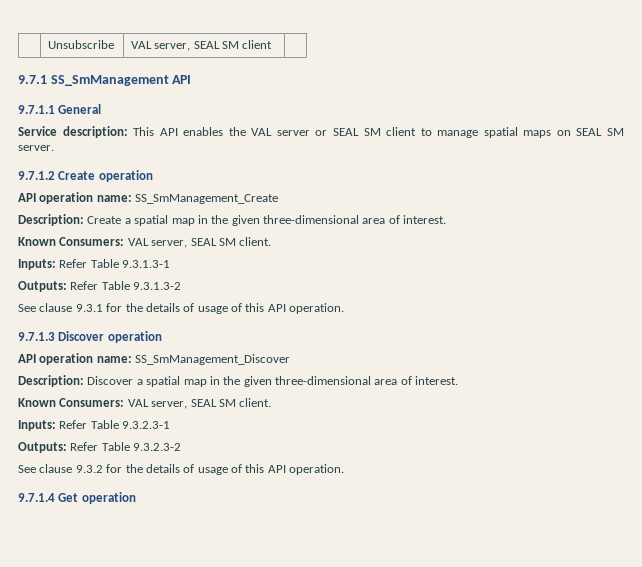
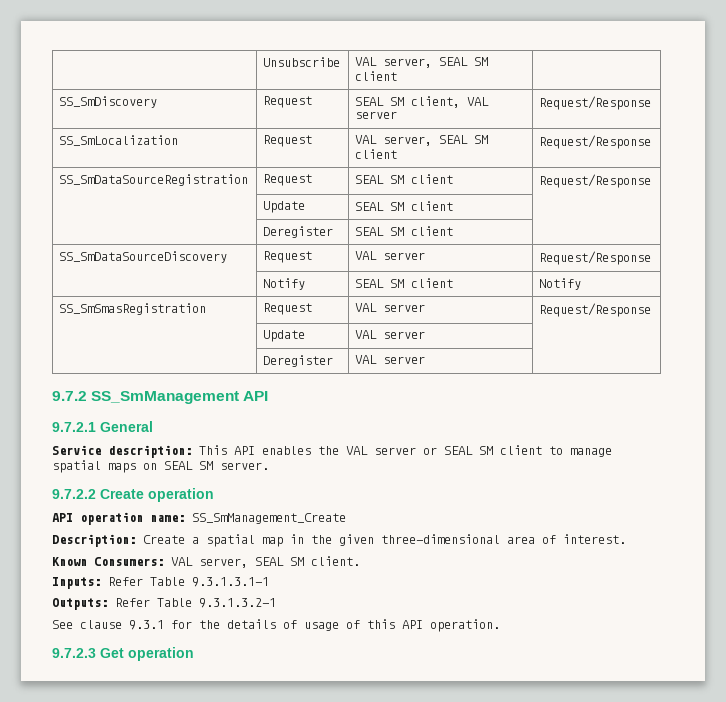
- 9.7.1 SS_SmManagement API
+ SS_SmDiscovery | Request | SEAL SM client, VAL server | Request/Response
+ SS_SmLocalization | Request | VAL server, SEAL SM client | Request/Response
+ SS_SmDataSourceRegistration | Request | SEAL SM client | Request/Response
+ | Update | SEAL SM client |
+ | Deregister | SEAL SM client |
+ SS_SmDataSourceDiscovery | Request | VAL server | Request/Response
+ | Notify | SEAL SM client | Notify
+ SS_SmSmasRegistration | Request | VAL server | Request/Response
+ | Update | VAL server |
+ | Deregister | VAL server |
+ 9.7.2 SS_SmManagement API
- 9.7.1.1 General
+ 9.7.2.1 General
- 9.7.1.2 Create operation
+ 9.7.2.2 Create operation
- Inputs: Refer Table 9.3.1.3-1
- Outputs: Refer Table 9.3.1.3-2
+ Inputs: Refer Table 9.3.1.3.1-1
+ Outputs: Refer Table 9.3.1.3.2-1
- 9.7.1.3 Discover operation
- API operation name: SS_SmManagement_Discover
- Description: Discover a spatial map in the given three-dimensional area of interest.
- Known Consumers: VAL server, SEAL SM client.
- Inputs: Refer Table 9.3.2.3-1
- Outputs: Refer Table 9.3.2.3-2
- See clause 9.3.2 for the details of usage of this API operation.
- 9.7.1.4 Get operation
+ 9.7.2.3 Get operation

